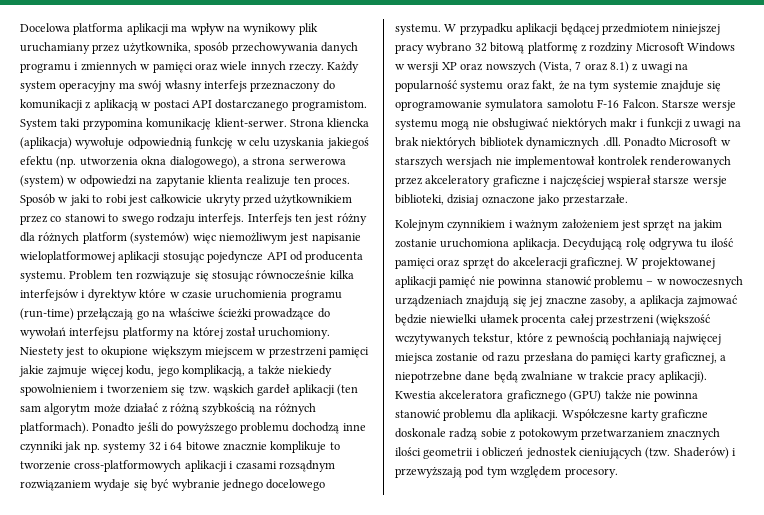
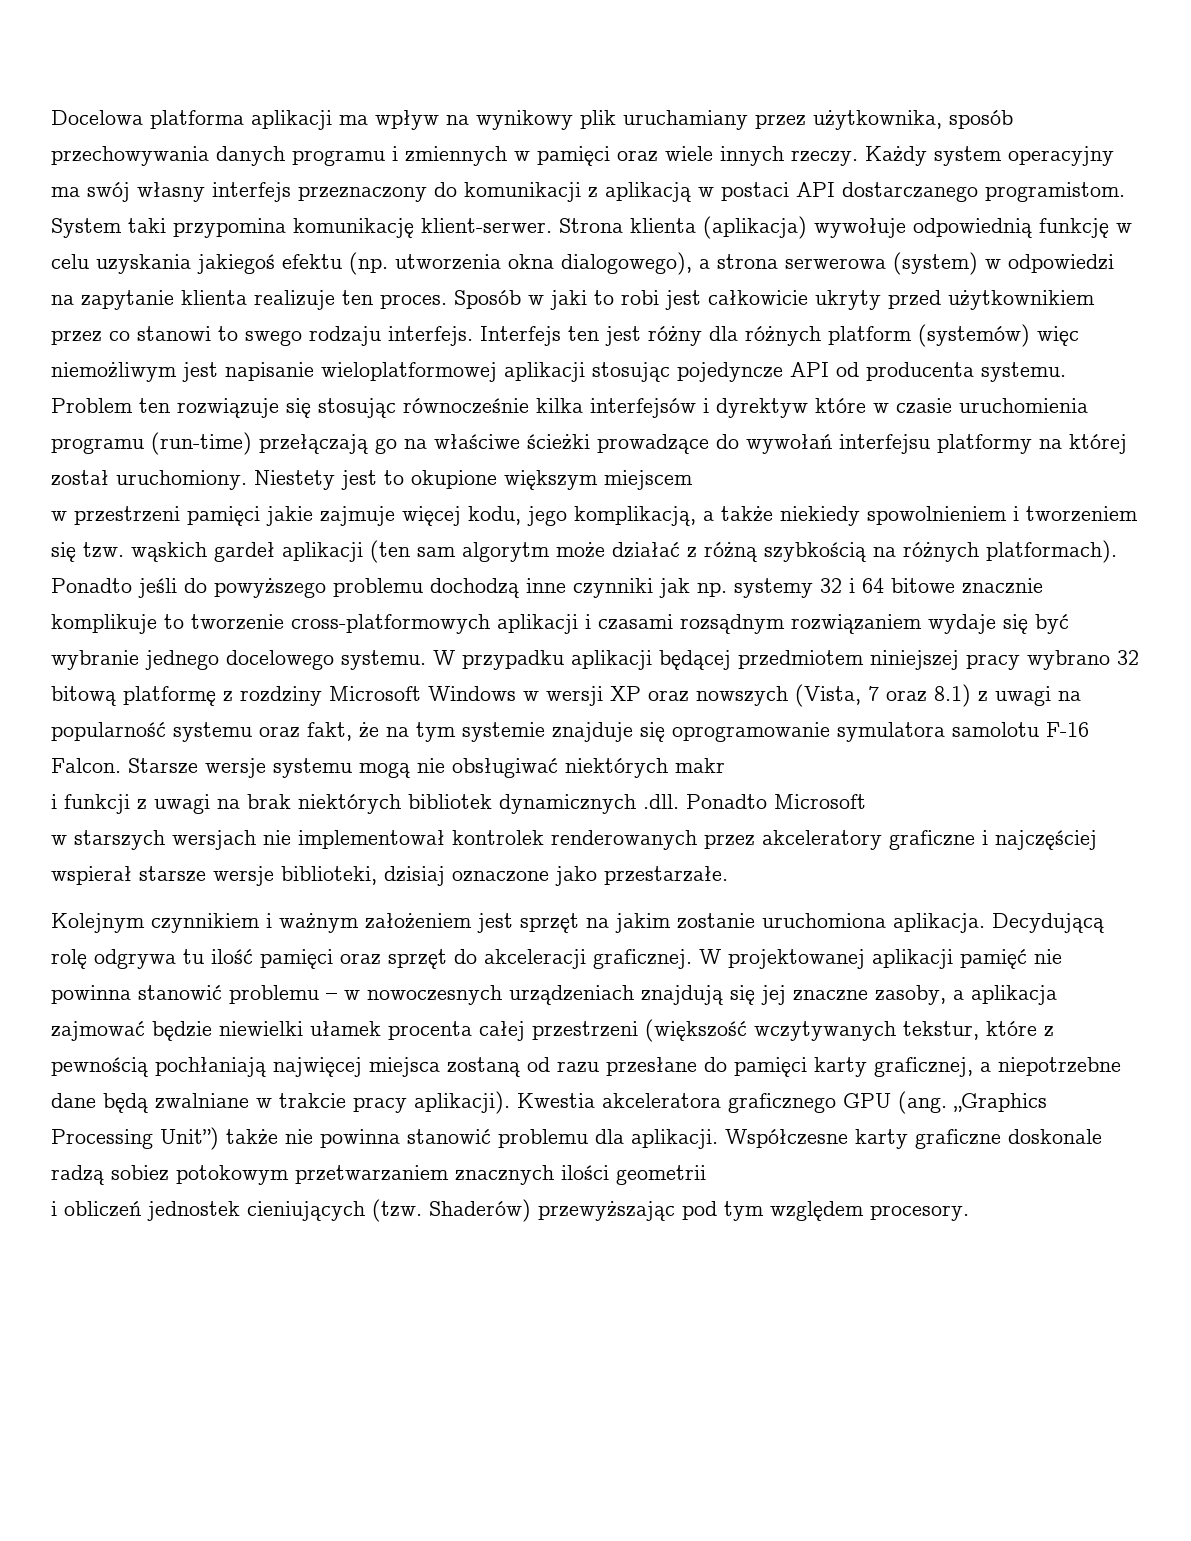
- Strona kliencka (aplikacja) wywołuje odpowiednią funkcję w celu uzyskania jakiegoś efektu (np. utworzenia okna dialogowego), a strona serwerowa (system) w odpowiedzi na zapytanie klienta realizuje ten proces.
+ Strona klienta (aplikacja) wywołuje odpowiednią funkcję w celu uzyskania jakiegoś efektu (np. utworzenia okna dialogowego), a strona serwerowa (system) w odpowiedzi na zapytanie klienta realizuje ten proces.
- Niestety jest to okupione większym miejscem w przestrzeni pamięci jakie zajmuje więcej kodu, jego komplikacją, a także niekiedy spowolnieniem i tworzeniem się tzw. wąskich gardeł aplikacji (ten sam algorytm może działać z różną szybkością na różnych platformach).
+ Niestety jest to okupione większym miejscem
+ w przestrzeni pamięci jakie zajmuje więcej kodu, jego komplikacją, a także niekiedy spowolnieniem i tworzeniem się tzw. wąskich gardeł aplikacji (ten sam algorytm może działać z różną szybkością na różnych platformach).
- Starsze wersje systemu mogą nie obsługiwać niektórych makr i funkcji z uwagi na brak niektórych bibliotek dynamicznych .dll. Ponadto Microsoft w starszych wersjach nie implementował kontrolek renderowanych przez akceleratory graficzne i najczęściej wspierał starsze wersje biblioteki, dzisiaj oznaczone jako przestarzałe.
+ Starsze wersje systemu mogą nie obsługiwać niektórych makr
+ i funkcji z uwagi na brak niektórych bibliotek dynamicznych .dll. Ponadto Microsoft
+ w starszych wersjach nie implementował kontrolek renderowanych przez akceleratory graficzne i najczęściej wspierał starsze wersje biblioteki, dzisiaj oznaczone jako przestarzałe.
- W projektowanej aplikacji pamięć nie powinna stanowić problemu – w nowoczesnych urządzeniach znajdują się jej znaczne zasoby, a aplikacja zajmować będzie niewielki ułamek procenta całej przestrzeni (większość wczytywanych tekstur, które z pewnością pochłaniają najwięcej miejsca zostanie od razu przesłana do pamięci karty graficznej, a niepotrzebne dane będą zwalniane w trakcie pracy aplikacji).
+ W projektowanej aplikacji pamięć nie powinna stanowić problemu – w nowoczesnych urządzeniach znajdują się jej znaczne zasoby, a aplikacja zajmować będzie niewielki ułamek procenta całej przestrzeni (większość wczytywanych tekstur, które z pewnością pochłaniają najwięcej miejsca zostaną od razu przesłane do pamięci karty graficznej, a niepotrzebne dane będą zwalniane w trakcie pracy aplikacji).
- Kwestia akceleratora graficznego (GPU) także nie powinna stanowić problemu dla aplikacji.
+ Kwestia akceleratora graficznego GPU (ang. „Graphics Processing Unit”) także nie powinna stanowić problemu dla aplikacji.
- Współczesne karty graficzne doskonale radzą sobie z potokowym przetwarzaniem znacznych ilości geometrii i obliczeń jednostek cieniujących (tzw.
+ Współczesne karty graficzne doskonale radzą sobiez potokowym przetwarzaniem znacznych ilości geometrii
+ i obliczeń jednostek cieniujących (tzw.
- Shaderów) i przewyższają pod tym względem procesory.
+ Shaderów) przewyższając pod tym względem procesory.

